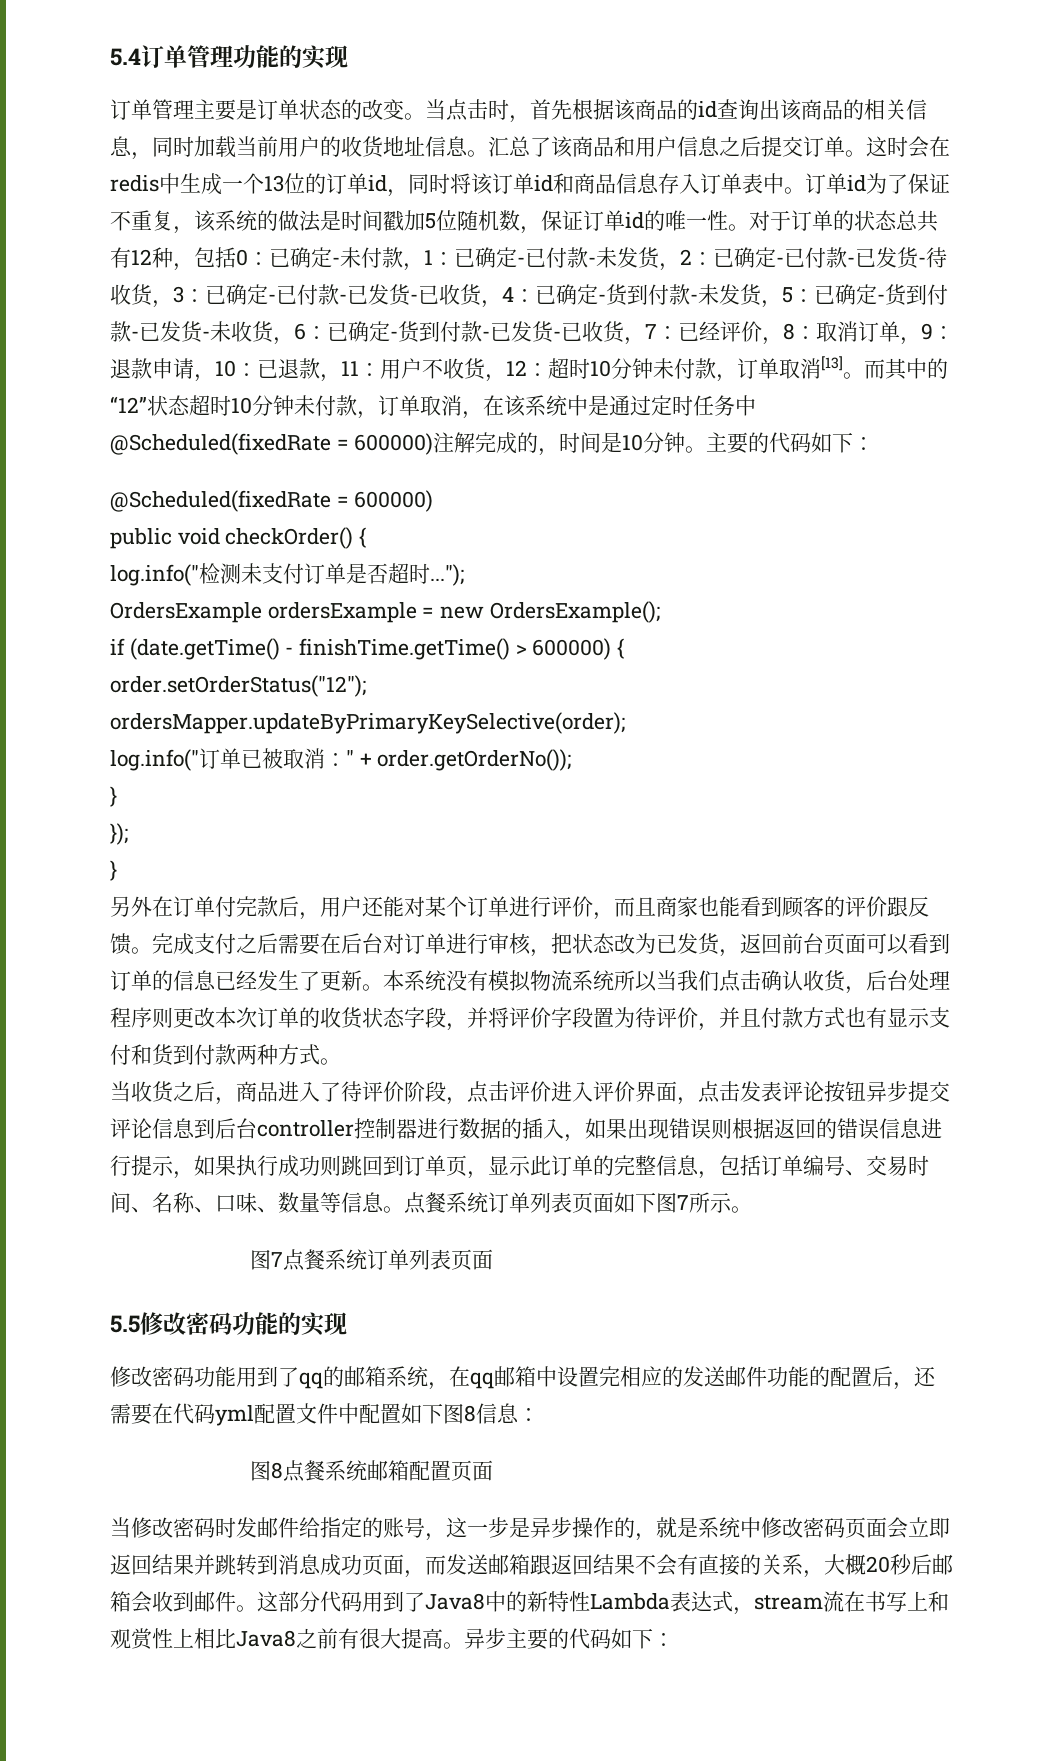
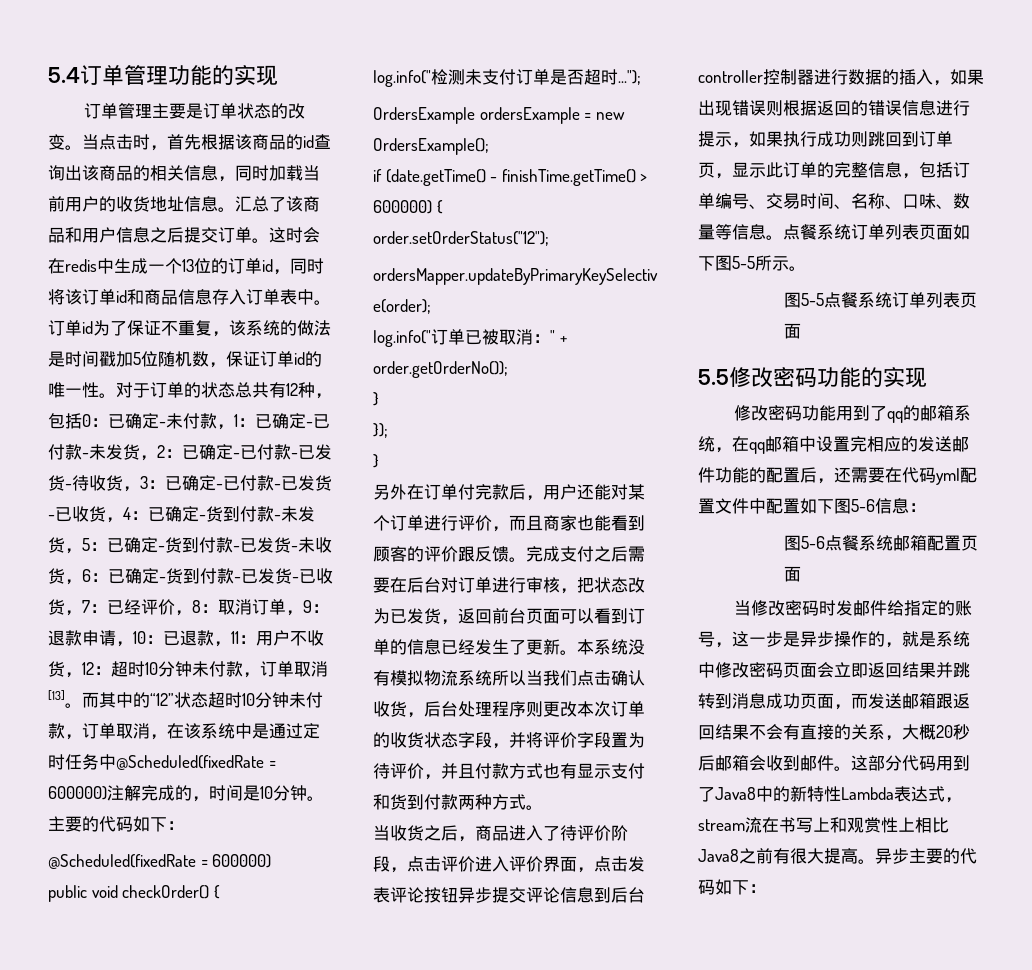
- 点餐系统订单列表页面如下图7所示。
+ 点餐系统订单列表页面如下图5-5所示。
- 图7点餐系统订单列表页面
+ 图5-5点餐系统订单列表页面
- 修改密码功能用到了qq的邮箱系统，在qq邮箱中设置完相应的发送邮件功能的配置后，还需要在代码yml配置文件中配置如下图8信息：
+ 修改密码功能用到了qq的邮箱系统，在qq邮箱中设置完相应的发送邮件功能的配置后，还需要在代码yml配置文件中配置如下图5-6信息：
- 图8点餐系统邮箱配置页面
+ 图5-6点餐系统邮箱配置页面

